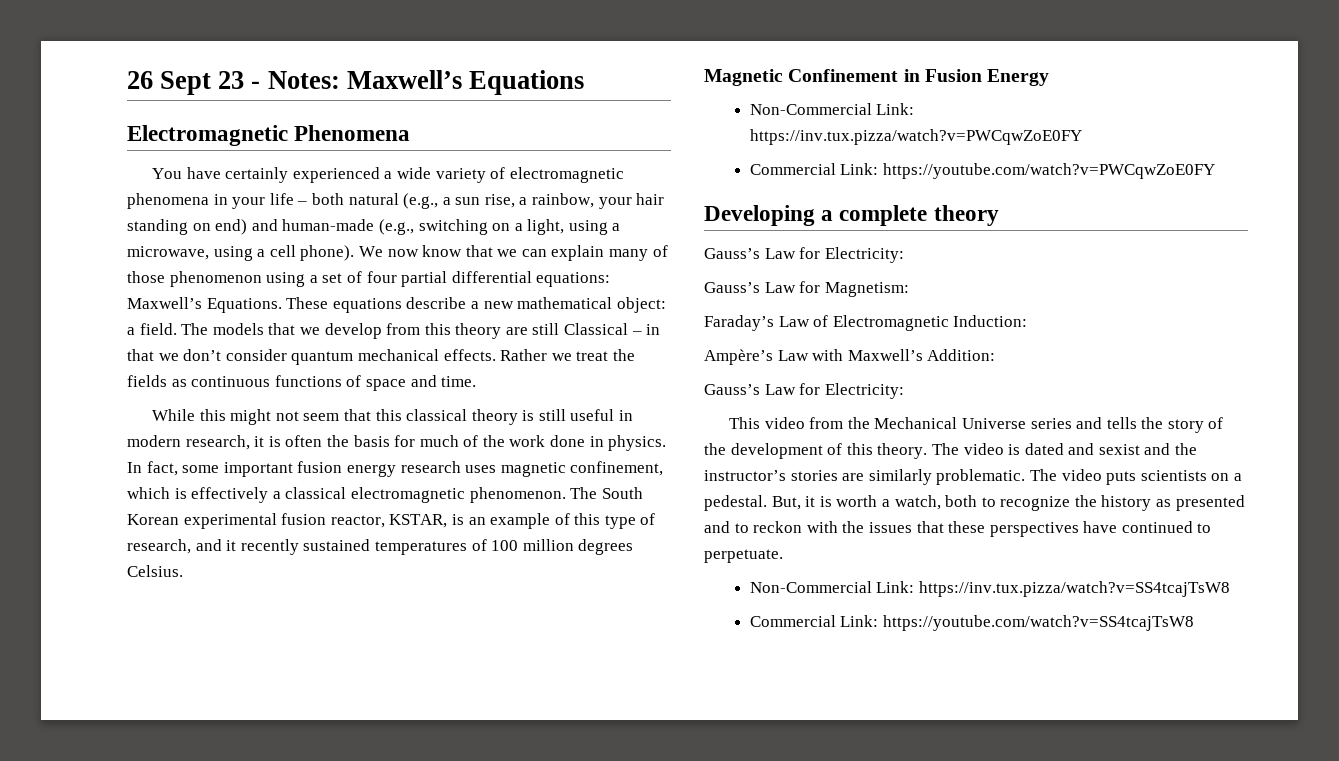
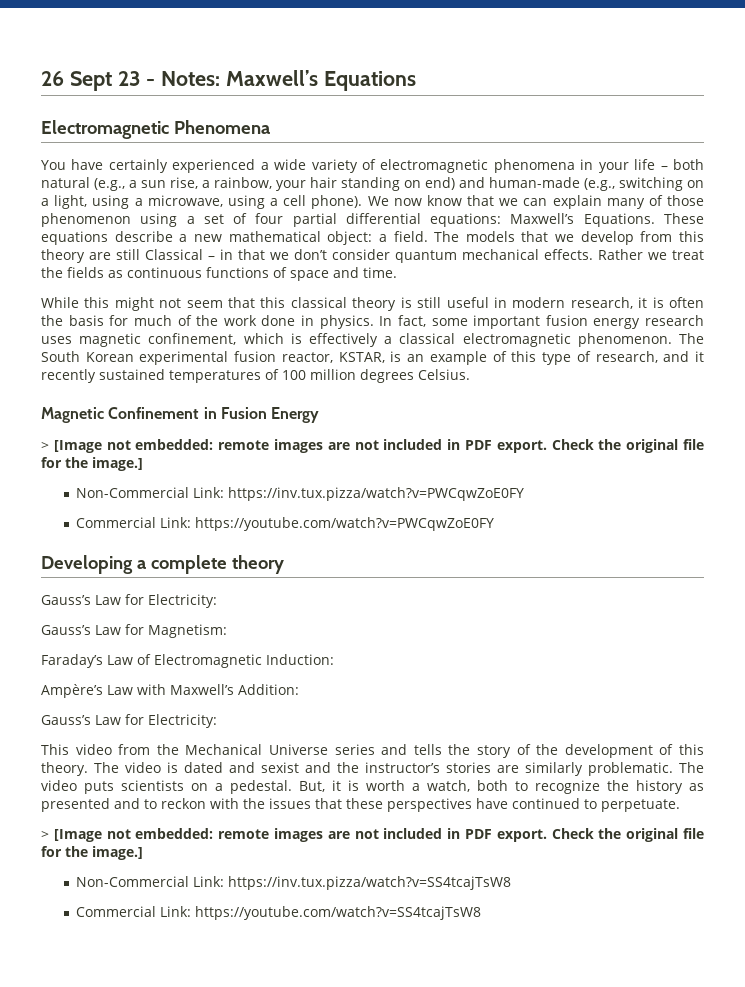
  Magnetic Confinement in Fusion Energy
+ > [Image not embedded: remote images are not included in PDF export. Check the original file for the image.]
  But, it is worth a watch, both to recognize the history as presented and to reckon with the issues that these perspectives have continued to perpetuate.
+ > [Image not embedded: remote images are not included in PDF export. Check the original file for the image.]

